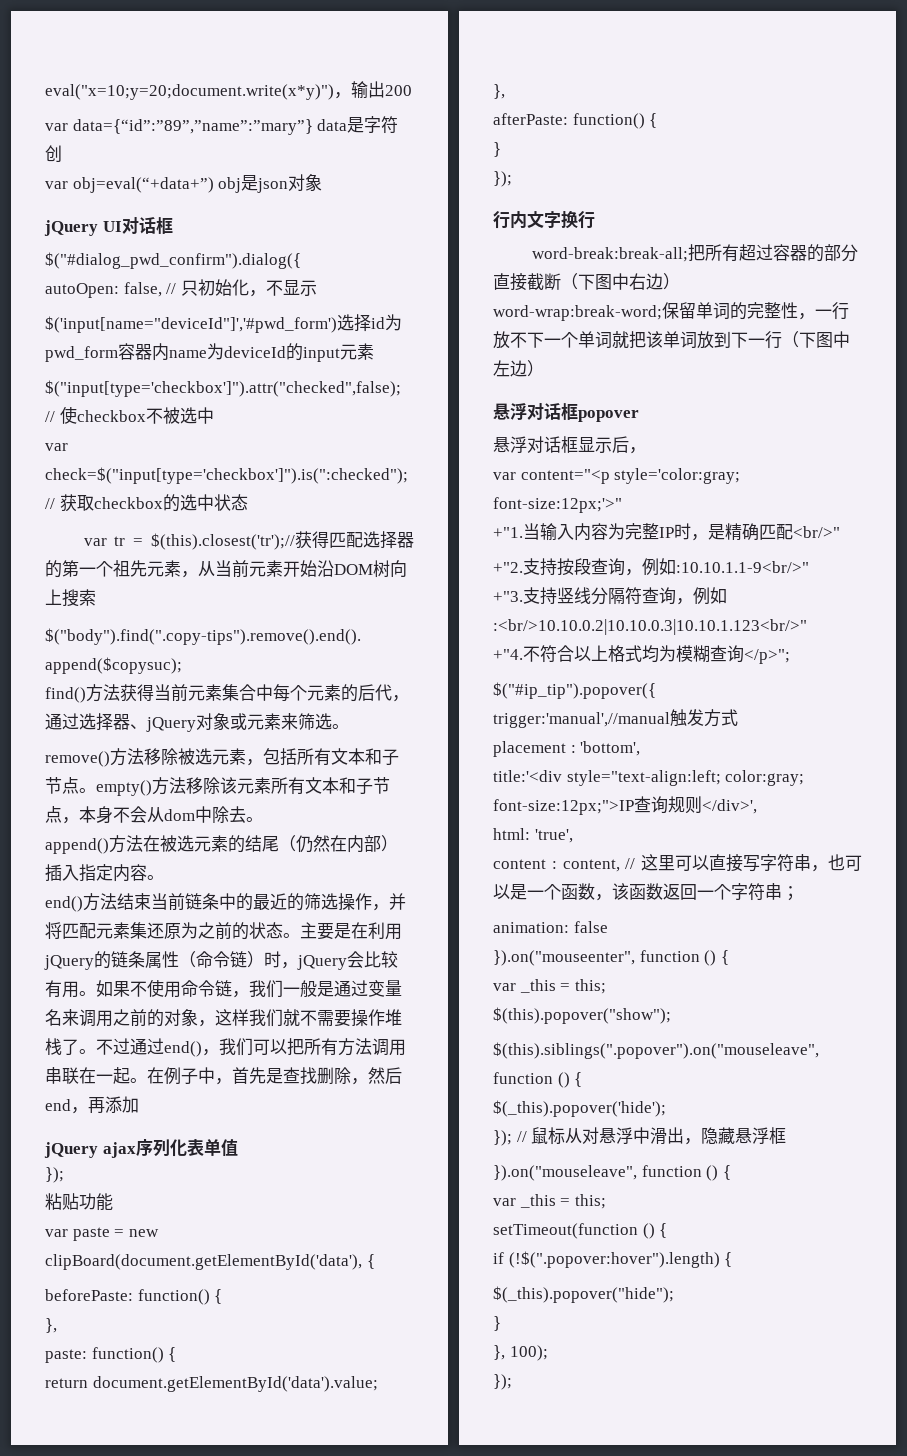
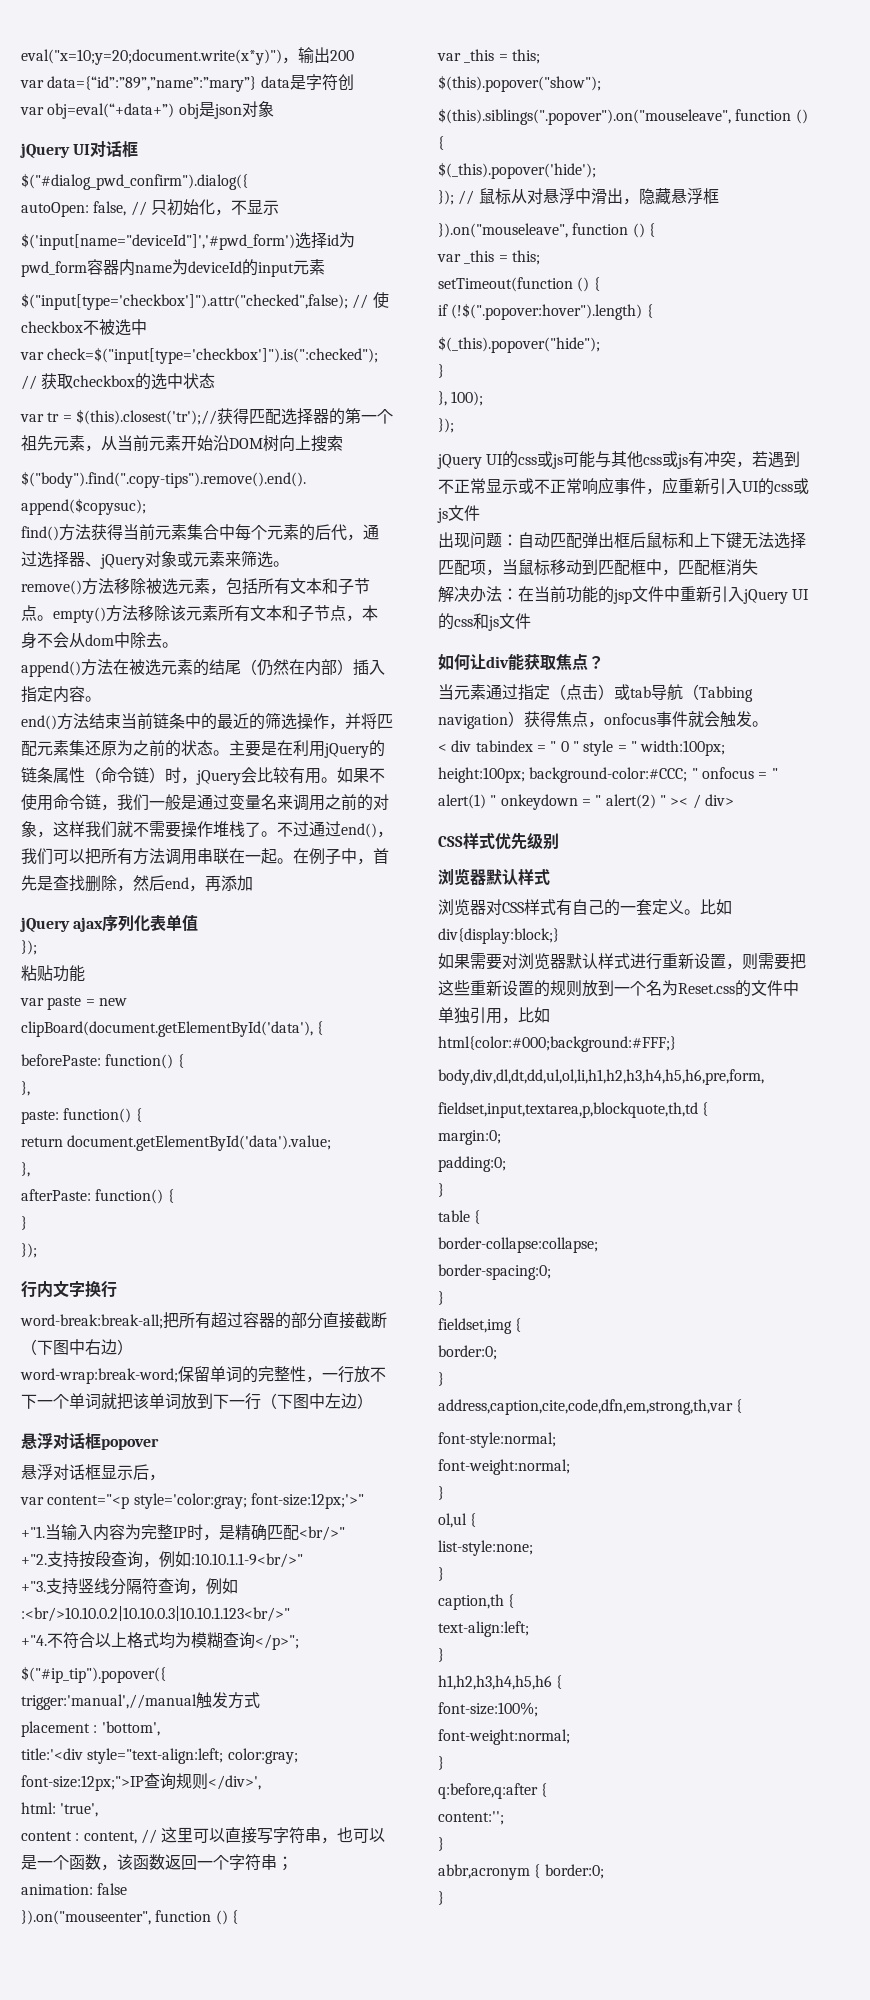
+ jQuery UI的css或js可能与其他css或js有冲突，若遇到不正常显示或不正常响应事件，应重新引入UI的css或js文件
+ 出现问题：自动匹配弹出框后鼠标和上下键无法选择匹配项，当鼠标移动到匹配框中，匹配框消失
+ 解决办法：在当前功能的jsp文件中重新引入jQuery UI的css和js文件
+ 如何让div能获取焦点？
+ 当元素通过指定（点击）或tab导航（Tabbing navigation）获得焦点，onfocus事件就会触发。
+ < div tabindex = " 0 " style = " width:100px; height:100px; background-color:#CCC; " onfocus = " alert(1) " onkeydown = " alert(2) " >< / div>
+ CSS样式优先级别
+ 浏览器默认样式
+ 浏览器对CSS样式有自己的一套定义。比如div{display:block;}
+ 如果需要对浏览器默认样式进行重新设置，则需要把这些重新设置的规则放到一个名为Reset.css的文件中单独引用，比如
+ html{color:#000;background:#FFF;}
+ body,div,dl,dt,dd,ul,ol,li,h1,h2,h3,h4,h5,h6,pre,form,
+ fieldset,input,textarea,p,blockquote,th,td {
+ margin:0;
+ padding:0;
+ }
+ table {
+ border-collapse:collapse;
+ border-spacing:0;
+ }
+ fieldset,img {
+ border:0;
+ }
+ address,caption,cite,code,dfn,em,strong,th,var {
+ font-style:normal;
+ font-weight:normal;
+ }
+ ol,ul {
+ list-style:none;
+ }
+ caption,th {
+ text-align:left;
+ }
+ h1,h2,h3,h4,h5,h6 {
+ font-size:100%;
+ font-weight:normal;
+ }
+ q:before,q:after {
+ content:'';
+ }
+ abbr,acronym { border:0;
+ }

